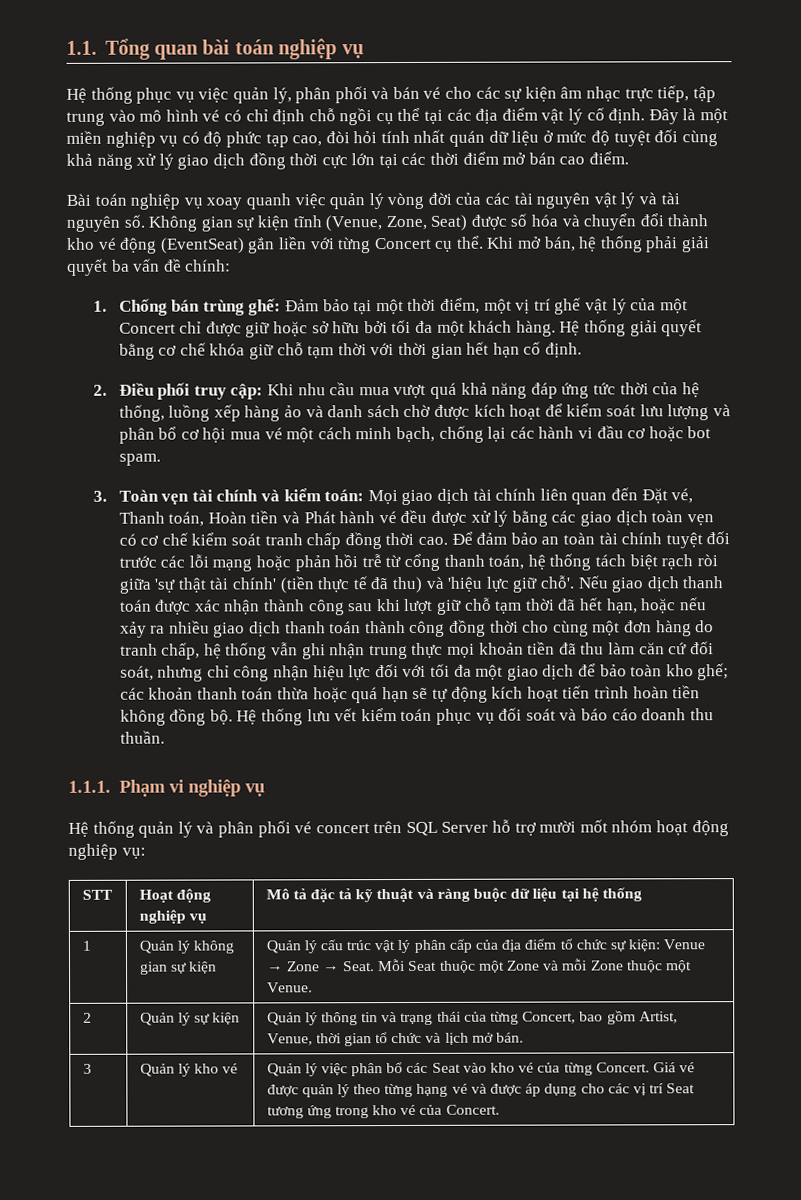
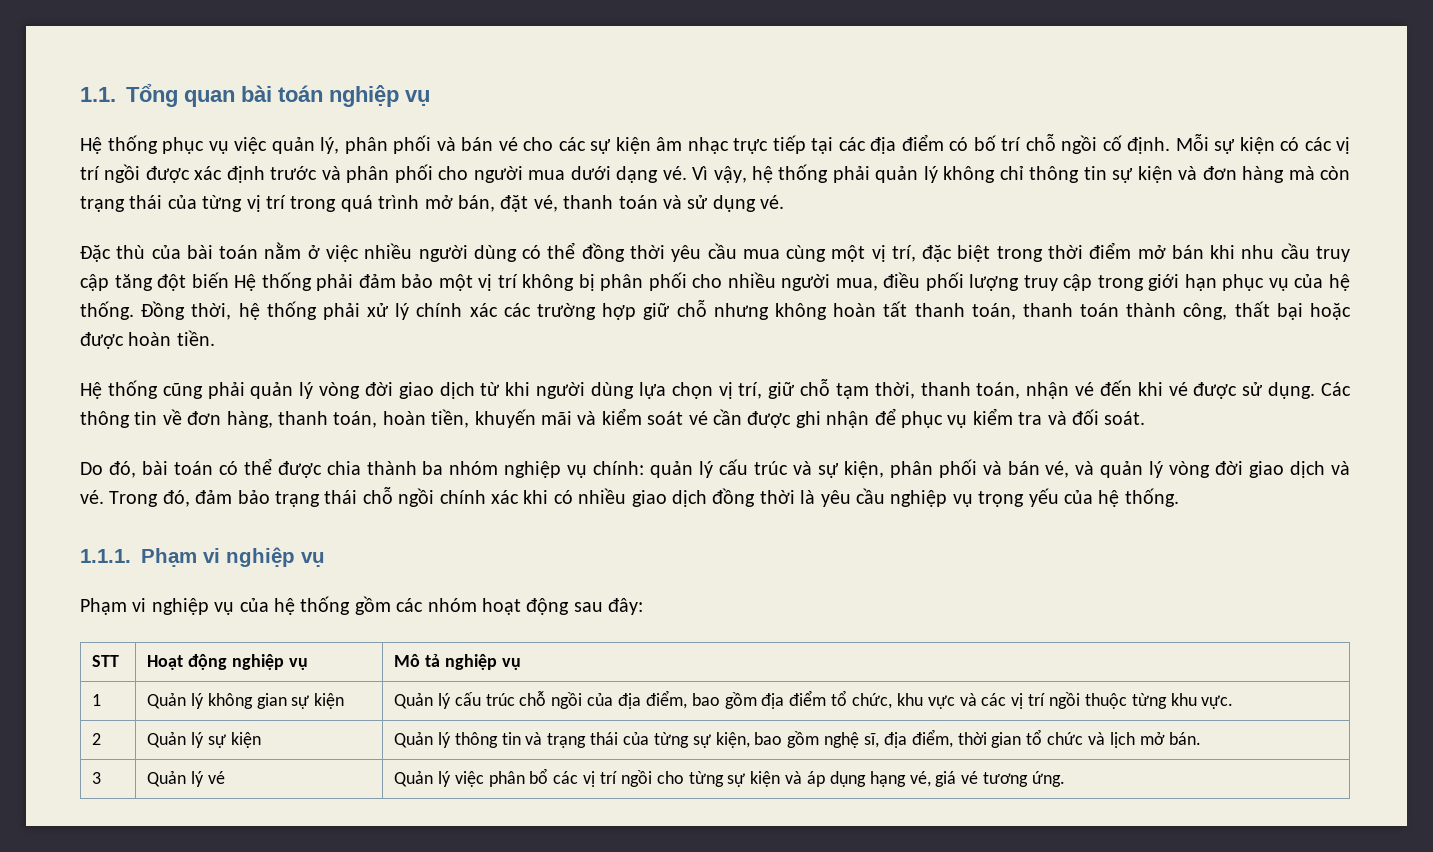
- Hệ thống phục vụ việc quản lý, phân phối và bán vé cho các sự kiện âm nhạc trực tiếp, tập trung vào mô hình vé có chỉ định chỗ ngồi cụ thể tại các địa điểm vật lý cố định. Đây là một miền nghiệp vụ có độ phức tạp cao, đòi hỏi tính nhất quán dữ liệu ở mức độ tuyệt đối cùng khả năng xử lý giao dịch đồng thời cực lớn tại các thời điểm mở bán cao điểm.
- Bài toán nghiệp vụ xoay quanh việc quản lý vòng đời của các tài nguyên vật lý và tài nguyên số. Không gian sự kiện tĩnh (Venue, Zone, Seat) được số hóa và chuyển đổi thành kho vé động (EventSeat) gắn liền với từng Concert cụ thể. Khi mở bán, hệ thống phải giải quyết ba vấn đề chính:
- 1. Chống bán trùng ghế: Đảm bảo tại một thời điểm, một vị trí ghế vật lý của một Concert chỉ được giữ hoặc sở hữu bởi tối đa một khách hàng. Hệ thống giải quyết bằng cơ chế khóa giữ chỗ tạm thời với thời gian hết hạn cố định.
- 2. Điều phối truy cập: Khi nhu cầu mua vượt quá khả năng đáp ứng tức thời của hệ thống, luồng xếp hàng ảo và danh sách chờ được kích hoạt để kiểm soát lưu lượng và phân bổ cơ hội mua vé một cách minh bạch, chống lại các hành vi đầu cơ hoặc bot spam.
- 3. Toàn vẹn tài chính và kiểm toán: Mọi giao dịch tài chính liên quan đến Đặt vé, Thanh toán, Hoàn tiền và Phát hành vé đều được xử lý bằng các giao dịch toàn vẹn có cơ chế kiểm soát tranh chấp đồng thời cao. Để đảm bảo an toàn tài chính tuyệt đối trước các lỗi mạng hoặc phản hồi trễ từ cổng thanh toán, hệ thống tách biệt rạch ròi giữa 'sự thật tài chính' (tiền thực tế đã thu) và 'hiệu lực giữ chỗ'. Nếu giao dịch thanh toán được xác nhận thành công sau khi lượt giữ chỗ tạm thời đã hết hạn, hoặc nếu xảy ra nhiều giao dịch thanh toán thành công đồng thời cho cùng một đơn hàng do tranh chấp, hệ thống vẫn ghi nhận trung thực mọi khoản tiền đã thu làm căn cứ đối soát, nhưng chỉ công nhận hiệu lực đối với tối đa một giao dịch để bảo toàn kho ghế; các khoản thanh toán thừa hoặc quá hạn sẽ tự động kích hoạt tiến trình hoàn tiền không đồng bộ. Hệ thống lưu vết kiểm toán phục vụ đối soát và báo cáo doanh thu thuần.
+ Hệ thống phục vụ việc quản lý, phân phối và bán vé cho các sự kiện âm nhạc trực tiếp tại các địa điểm có bố trí chỗ ngồi cố định. Mỗi sự kiện có các vị trí ngồi được xác định trước và phân phối cho người mua dưới dạng vé. Vì vậy, hệ thống phải quản lý không chỉ thông tin sự kiện và đơn hàng mà còn trạng thái của từng vị trí trong quá trình mở bán, đặt vé, thanh toán và sử dụng vé.
+ Đặc thù của bài toán nằm ở việc nhiều người dùng có thể đồng thời yêu cầu mua cùng một vị trí, đặc biệt trong thời điểm mở bán khi nhu cầu truy cập tăng đột biến Hệ thống phải đảm bảo một vị trí không bị phân phối cho nhiều người mua, điều phối lượng truy cập trong giới hạn phục vụ của hệ thống. Đồng thời, hệ thống phải xử lý chính xác các trường hợp giữ chỗ nhưng không hoàn tất thanh toán, thanh toán thành công, thất bại hoặc được hoàn tiền.
+ Hệ thống cũng phải quản lý vòng đời giao dịch từ khi người dùng lựa chọn vị trí, giữ chỗ tạm thời, thanh toán, nhận vé đến khi vé được sử dụng. Các thông tin về đơn hàng, thanh toán, hoàn tiền, khuyến mãi và kiểm soát vé cần được ghi nhận để phục vụ kiểm tra và đối soát.
+ Do đó, bài toán có thể được chia thành ba nhóm nghiệp vụ chính: quản lý cấu trúc và sự kiện, phân phối và bán vé, và quản lý vòng đời giao dịch và vé. Trong đó, đảm bảo trạng thái chỗ ngồi chính xác khi có nhiều giao dịch đồng thời là yêu cầu nghiệp vụ trọng yếu của hệ thống.
- Hệ thống quản lý và phân phối vé concert trên SQL Server hỗ trợ mười mốt nhóm hoạt động nghiệp vụ:
+ Phạm vi nghiệp vụ của hệ thống gồm các nhóm hoạt động sau đây:
- STT | Hoạt động nghiệp vụ | Mô tả đặc tả kỹ thuật và ràng buộc dữ liệu tại hệ thống
+ STT | Hoạt động nghiệp vụ | Mô tả nghiệp vụ
- 1 | Quản lý không gian sự kiện | Quản lý cấu trúc vật lý phân cấp của địa điểm tổ chức sự kiện: Venue → Zone → Seat. Mỗi Seat thuộc một Zone và mỗi Zone thuộc một Venue.
+ 1 | Quản lý không gian sự kiện | Quản lý cấu trúc chỗ ngồi của địa điểm, bao gồm địa điểm tổ chức, khu vực và các vị trí ngồi thuộc từng khu vực.
- 2 | Quản lý sự kiện | Quản lý thông tin và trạng thái của từng Concert, bao gồm Artist, Venue, thời gian tổ chức và lịch mở bán.
+ 2 | Quản lý sự kiện | Quản lý thông tin và trạng thái của từng sự kiện, bao gồm nghệ sĩ, địa điểm, thời gian tổ chức và lịch mở bán.
- Quản lý kho vé
+ Quản lý vé
- Quản lý việc phân bổ các Seat vào kho vé của từng Concert. Giá vé được quản lý theo từng hạng vé và được áp dụng cho các vị trí Seat tương ứng trong kho vé của Concert.
+ Quản lý việc phân bổ các vị trí ngồi cho từng sự kiện và áp dụng hạng vé, giá vé tương ứng.

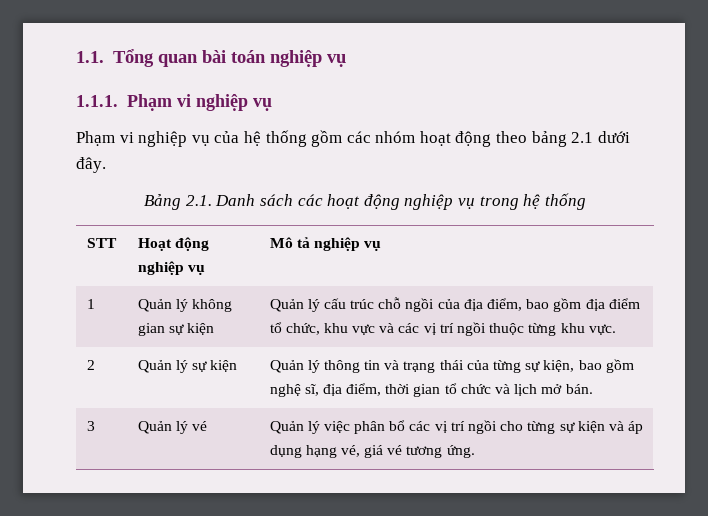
- Hệ thống phục vụ việc quản lý, phân phối và bán vé cho các sự kiện âm nhạc trực tiếp tại các địa điểm có bố trí chỗ ngồi cố định. Mỗi sự kiện có các vị trí ngồi được xác định trước và phân phối cho người mua dưới dạng vé. Vì vậy, hệ thống phải quản lý không chỉ thông tin sự kiện và đơn hàng mà còn trạng thái của từng vị trí trong quá trình mở bán, đặt vé, thanh toán và sử dụng vé.
- Đặc thù của bài toán nằm ở việc nhiều người dùng có thể đồng thời yêu cầu mua cùng một vị trí, đặc biệt trong thời điểm mở bán khi nhu cầu truy cập tăng đột biến Hệ thống phải đảm bảo một vị trí không bị phân phối cho nhiều người mua, điều phối lượng truy cập trong giới hạn phục vụ của hệ thống. Đồng thời, hệ thống phải xử lý chính xác các trường hợp giữ chỗ nhưng không hoàn tất thanh toán, thanh toán thành công, thất bại hoặc được hoàn tiền.
- Hệ thống cũng phải quản lý vòng đời giao dịch từ khi người dùng lựa chọn vị trí, giữ chỗ tạm thời, thanh toán, nhận vé đến khi vé được sử dụng. Các thông tin về đơn hàng, thanh toán, hoàn tiền, khuyến mãi và kiểm soát vé cần được ghi nhận để phục vụ kiểm tra và đối soát.
- Do đó, bài toán có thể được chia thành ba nhóm nghiệp vụ chính: quản lý cấu trúc và sự kiện, phân phối và bán vé, và quản lý vòng đời giao dịch và vé. Trong đó, đảm bảo trạng thái chỗ ngồi chính xác khi có nhiều giao dịch đồng thời là yêu cầu nghiệp vụ trọng yếu của hệ thống.
- Phạm vi nghiệp vụ của hệ thống gồm các nhóm hoạt động sau đây:
+ Phạm vi nghiệp vụ của hệ thống gồm các nhóm hoạt động theo bảng 2.1 dưới đây.
+ Bảng 2.1. Danh sách các hoạt động nghiệp vụ trong hệ thống

